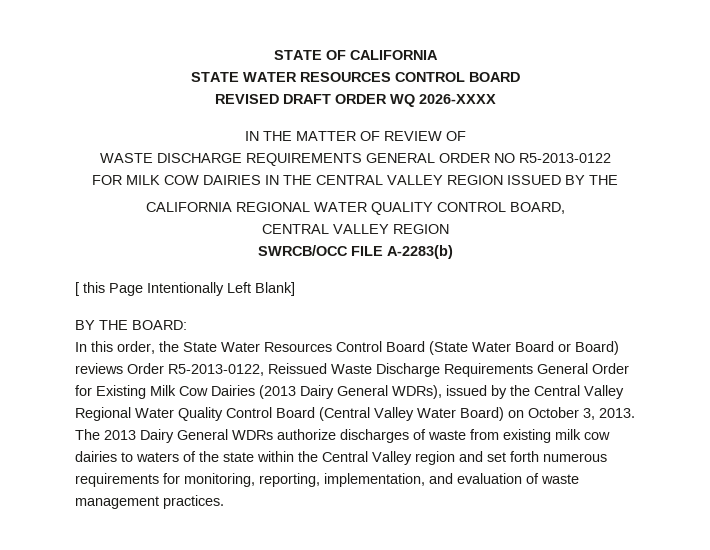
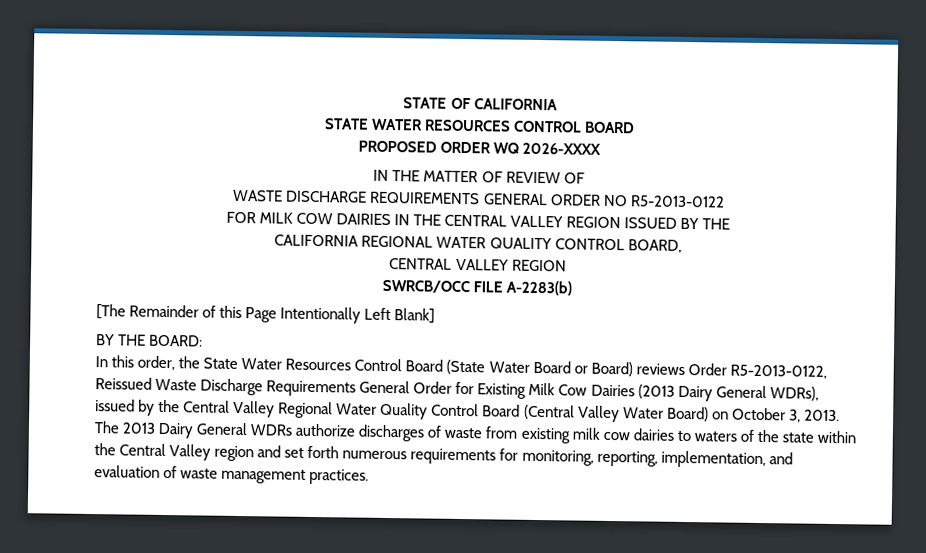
- REVISED DRAFT ORDER WQ 2026-XXXX
+ PROPOSED ORDER WQ 2026-XXXX
- [ this Page Intentionally Left Blank]
+ [The Remainder of this Page Intentionally Left Blank]

